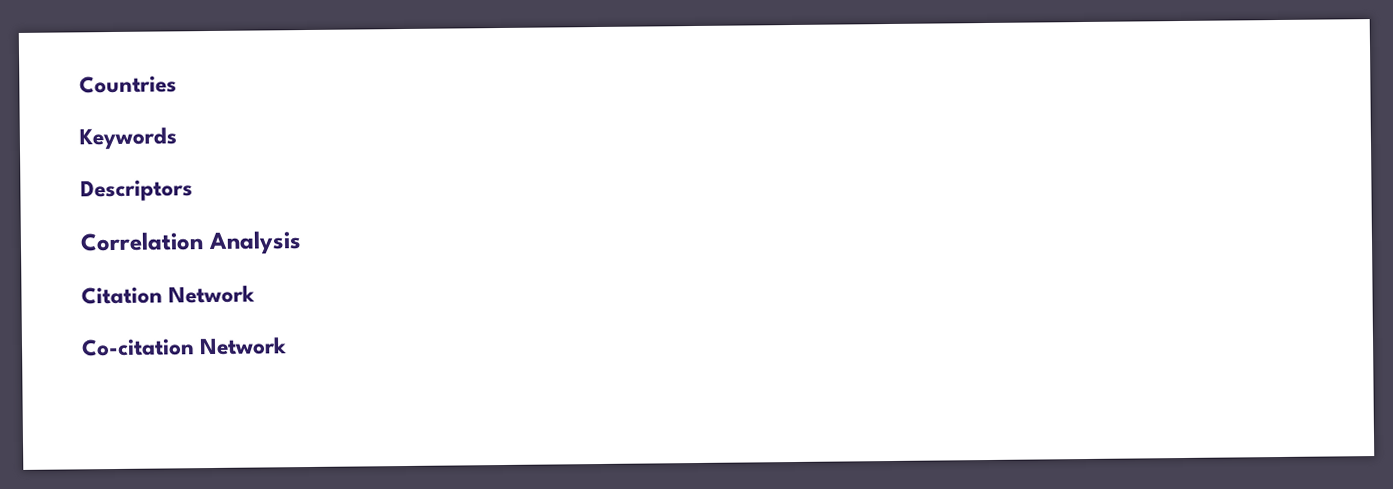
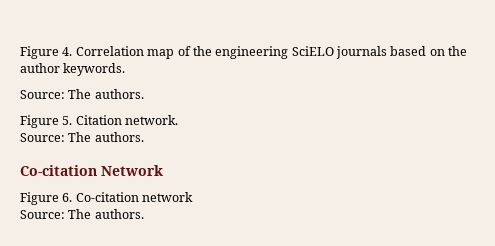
- Countries
- Keywords
- Descriptors
- Correlation Analysis
- Citation Network
+ Figure 4. Correlation map of the engineering SciELO journals based on the author keywords.
+ Source: The authors.
+ Figure 5. Citation network.
+ Source: The authors.
  Co-citation Network
+ Figure 6. Co-citation network
+ Source: The authors.

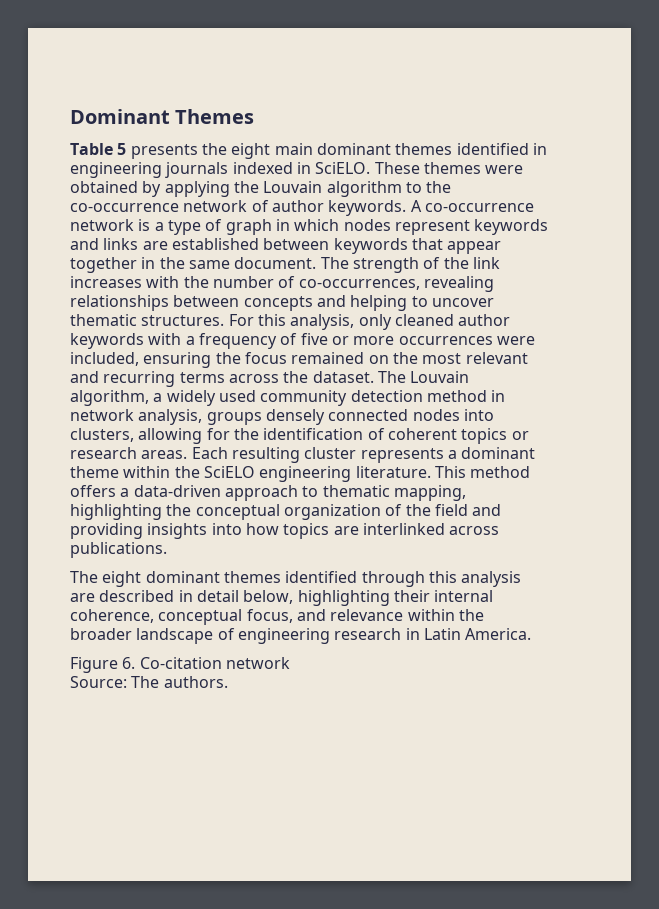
- Figure 4. Correlation map of the engineering SciELO journals based on the author keywords.
- Source: The authors.
- Figure 5. Citation network.
- Source: The authors.
- Co-citation Network
+ Dominant Themes
+ Table 5 presents the eight main dominant themes identified in engineering journals indexed in SciELO. These themes were obtained by applying the Louvain algorithm to the co-occurrence network of author keywords. A co-occurrence network is a type of graph in which nodes represent keywords and links are established between keywords that appear together in the same document. The strength of the link increases with the number of co-occurrences, revealing relationships between concepts and helping to uncover thematic structures. For this analysis, only cleaned author keywords with a frequency of five or more occurrences were included, ensuring the focus remained on the most relevant and recurring terms across the dataset. The Louvain algorithm, a widely used community detection method in network analysis, groups densely connected nodes into clusters, allowing for the identification of coherent topics or research areas. Each resulting cluster represents a dominant theme within the SciELO engineering literature. This method offers a data-driven approach to thematic mapping, highlighting the conceptual organization of the field and providing insights into how topics are interlinked across publications.
+ The eight dominant themes identified through this analysis are described in detail below, highlighting their internal coherence, conceptual focus, and relevance within the broader landscape of engineering research in Latin America.

